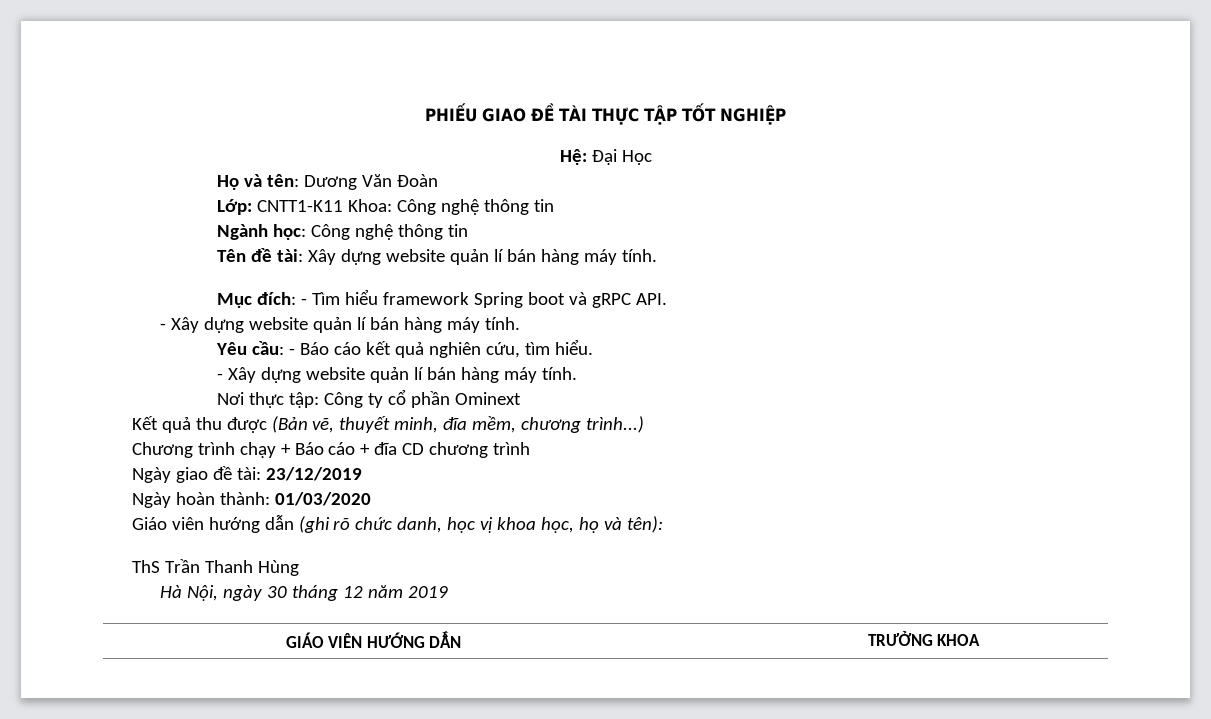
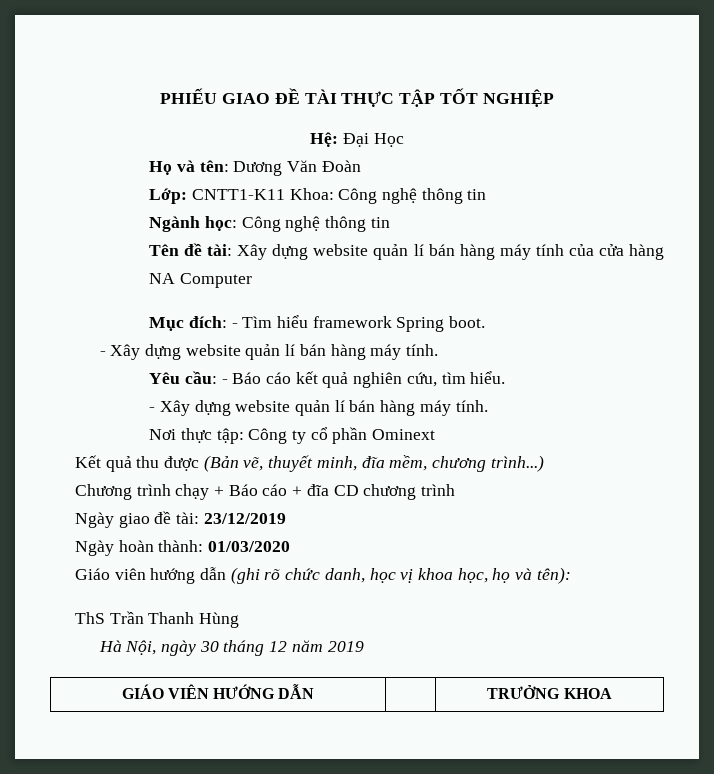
- Tên đề tài: Xây dựng website quản lí bán hàng máy tính.
+ Tên đề tài: Xây dựng website quản lí bán hàng máy tính của cửa hàng NA Computer
- Mục đích: - Tìm hiểu framework Spring boot và gRPC API.
+ Mục đích: - Tìm hiểu framework Spring boot.

